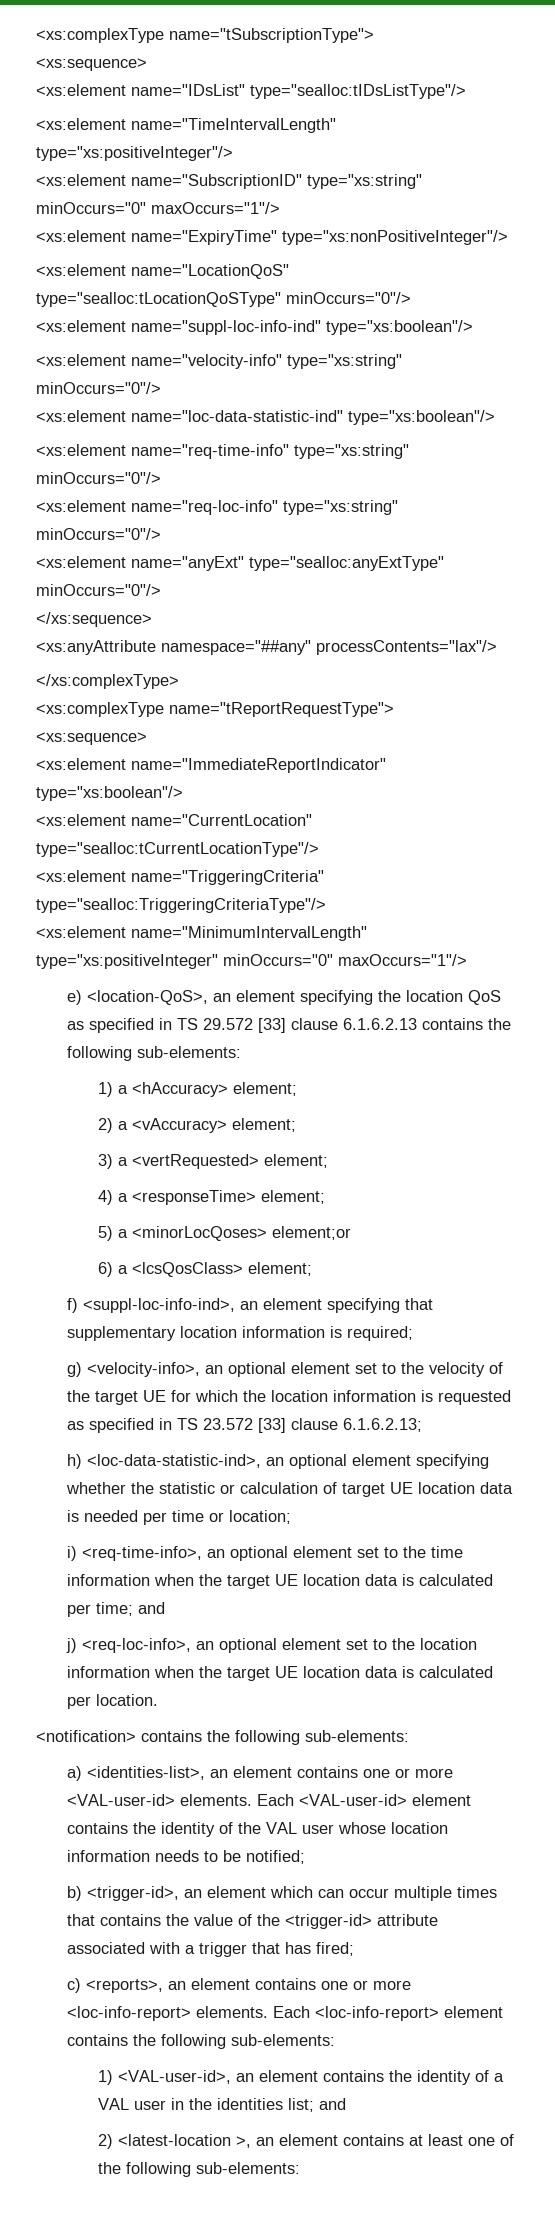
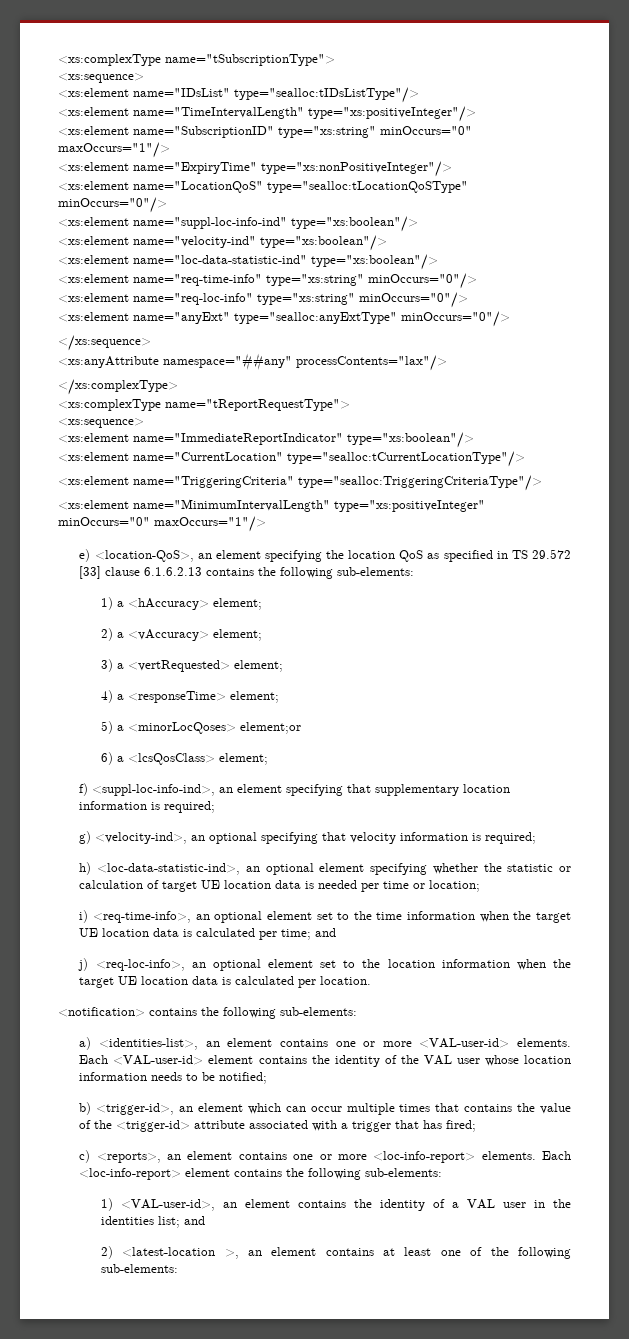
- <xs:element name="velocity-info" type="xs:string" minOccurs="0"/>
+ <xs:element name="velocity-ind" type="xs:boolean"/>
- g) <velocity-info>, an optional element set to the velocity of the target UE for which the location information is requested as specified in TS 23.572 [33] clause 6.1.6.2.13;
+ g) <velocity-ind>, an optional specifying that velocity information is required;

